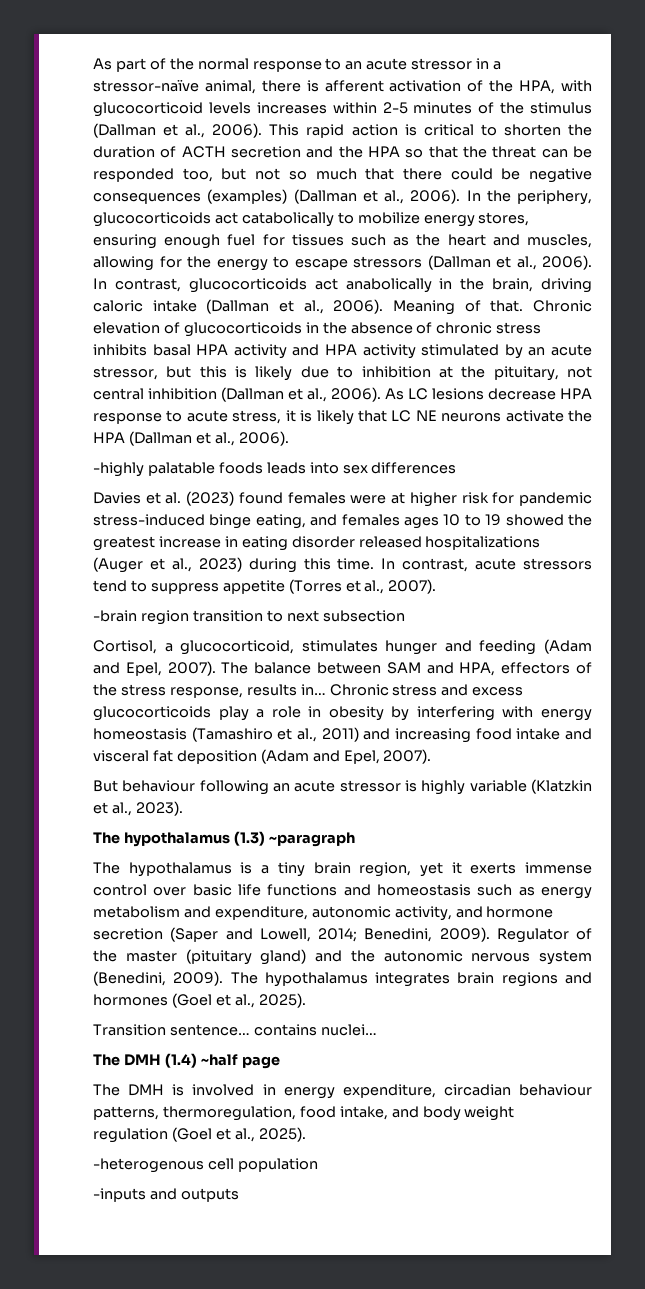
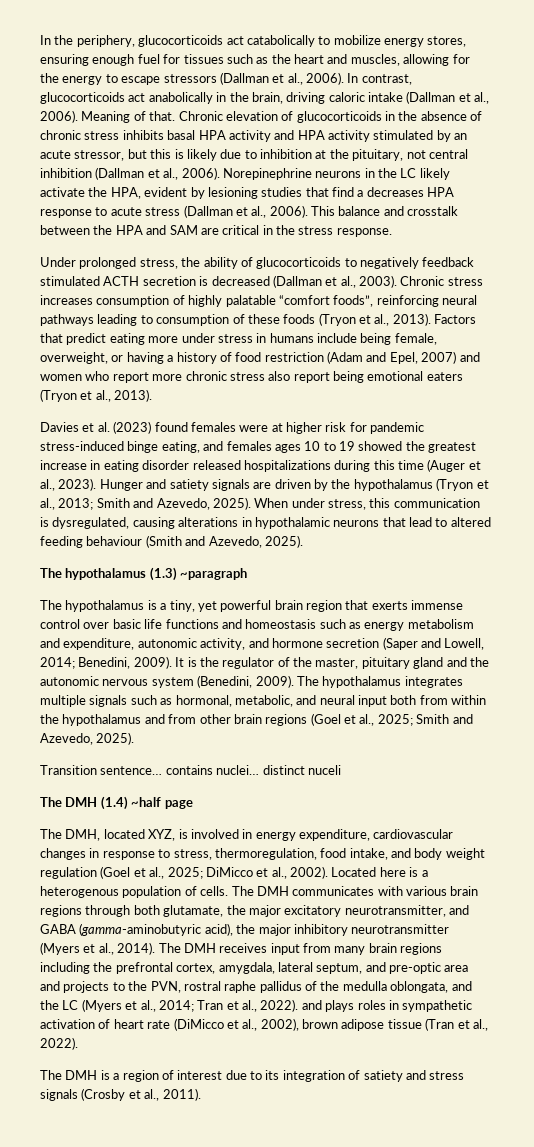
- As part of the normal response to an acute stressor in a stressor-naïve animal, there is afferent activation of the HPA, with glucocorticoid levels increases within 2-5 minutes of the stimulus (Dallman et al., 2006). This rapid action is critical to shorten the duration of ACTH secretion and the HPA so that the threat can be responded too, but not so much that there could be negative consequences (examples) (Dallman et al., 2006).
- As LC lesions decrease HPA response to acute stress, it is likely that LC NE neurons activate the HPA (Dallman et al., 2006).
- -highly palatable foods leads into sex differences
+ Norepinephrine neurons in the LC likely activate the HPA, evident by lesioning studies that find a decreases HPA response to acute stress (Dallman et al., 2006). This balance and crosstalk between the HPA and SAM are critical in the stress response.
+ Under prolonged stress, the ability of glucocorticoids to negatively feedback stimulated ACTH secretion is decreased (Dallman et al., 2003). Chronic stress increases consumption of highly palatable “comfort foods”, reinforcing neural pathways leading to consumption of these foods (Tryon et al., 2013). Factors that predict eating more under stress in humans include being female, overweight, or having a history of food restriction (Adam and Epel, 2007) and women who report more chronic stress also report being emotional eaters (Tryon et al., 2013).
- Davies et al. (2023) found females were at higher risk for pandemic stress-induced binge eating, and females ages 10 to 19 showed the greatest increase in eating disorder released hospitalizations (Auger et al., 2023) during this time. In contrast, acute stressors tend to suppress appetite (Torres et al., 2007).
- -brain region transition to next subsection
- Cortisol, a glucocorticoid, stimulates hunger and feeding (Adam and Epel, 2007). The balance between SAM and HPA, effectors of the stress response, results in… Chronic stress and excess glucocorticoids play a role in obesity by interfering with energy homeostasis (Tamashiro et al., 2011) and increasing food intake and visceral fat deposition (Adam and Epel, 2007).
- But behaviour following an acute stressor is highly variable (Klatzkin et al., 2023).
+ Davies et al. (2023) found females were at higher risk for pandemic stress-induced binge eating, and females ages 10 to 19 showed the greatest increase in eating disorder released hospitalizations during this time (Auger et al., 2023). Hunger and satiety signals are driven by the hypothalamus (Tryon et al., 2013; Smith and Azevedo, 2025). When under stress, this communication is dysregulated, causing alterations in hypothalamic neurons that lead to altered feeding behaviour (Smith and Azevedo, 2025).
- The hypothalamus is a tiny brain region, yet it exerts immense control over basic life functions and homeostasis such as energy metabolism and expenditure, autonomic activity, and hormone secretion (Saper and Lowell, 2014; Benedini, 2009).
+ The hypothalamus is a tiny, yet powerful brain region that exerts immense control over basic life functions and homeostasis such as energy metabolism and expenditure, autonomic activity, and hormone secretion (Saper and Lowell, 2014; Benedini, 2009).
- Regulator of the master (pituitary gland) and the autonomic nervous system (Benedini, 2009).
+ It is the regulator of the master, pituitary gland and the autonomic nervous system (Benedini, 2009).
- The hypothalamus integrates brain regions and hormones (Goel et al., 2025).
+ The hypothalamus integrates multiple signals such as hormonal, metabolic, and neural input both from within the hypothalamus and from other brain regions (Goel et al., 2025; Smith and Azevedo, 2025).
- Transition sentence… contains nuclei…
+ Transition sentence… contains nuclei… distinct nuceli
- The DMH is involved in energy expenditure, circadian behaviour patterns, thermoregulation, food intake, and body weight regulation (Goel et al., 2025).
- -heterogenous cell population
- -inputs and outputs
+ The DMH, located XYZ, is involved in energy expenditure, cardiovascular changes in response to stress, thermoregulation, food intake, and body weight regulation (Goel et al., 2025; DiMicco et al., 2002). Located here is a heterogenous population of cells. The DMH communicates with various brain regions through both glutamate, the major excitatory neurotransmitter, and GABA (gamma-aminobutyric acid), the major inhibitory neurotransmitter (Myers et al., 2014). The DMH receives input from many brain regions including the prefrontal cortex, amygdala, lateral septum, and pre-optic area and projects to the PVN, rostral raphe pallidus of the medulla oblongata, and the LC (Myers et al., 2014; Tran et al., 2022). and plays roles in sympathetic activation of heart rate (DiMicco et al., 2002), brown adipose tissue (Tran et al., 2022).
+ The DMH is a region of interest due to its integration of satiety and stress signals (Crosby et al., 2011).

